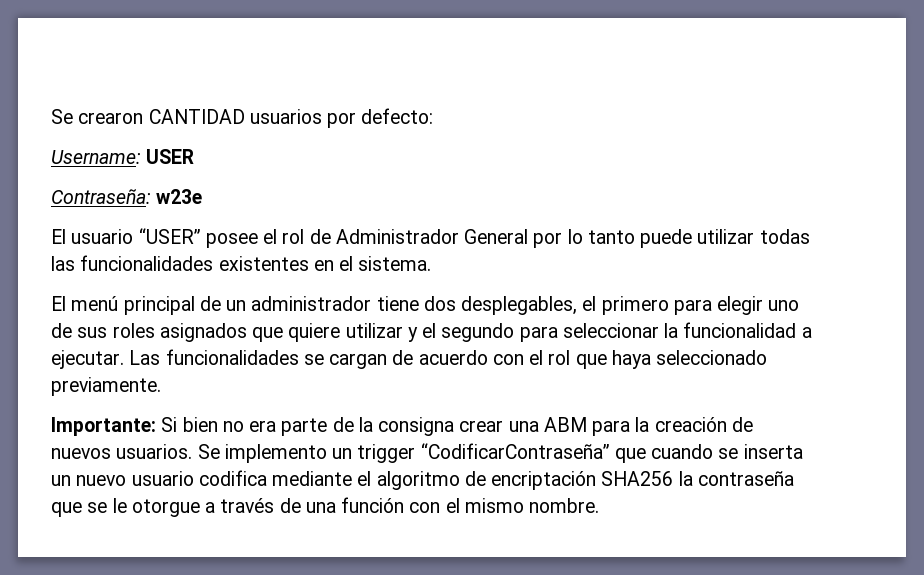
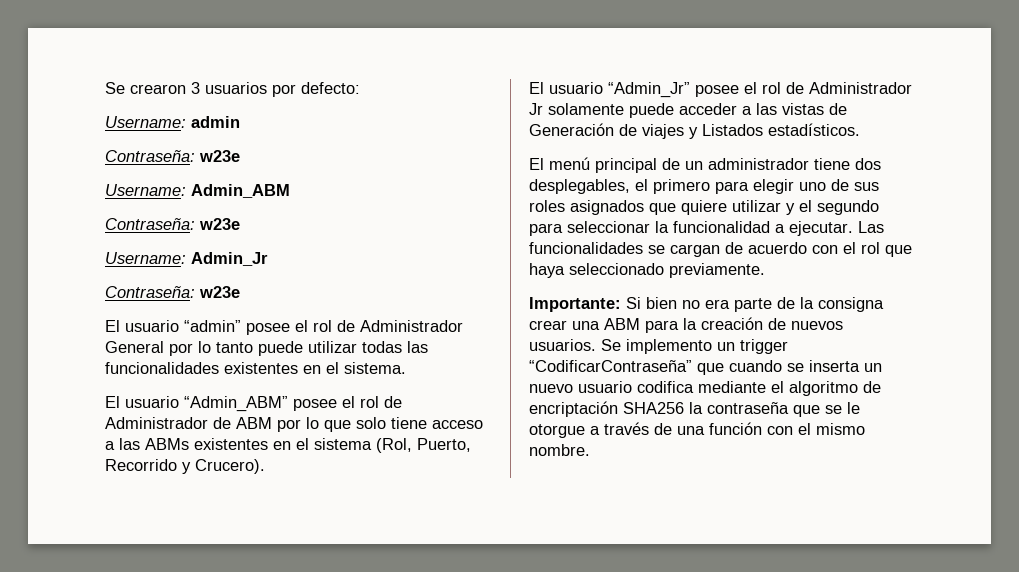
- Se crearon CANTIDAD usuarios por defecto:
+ Se crearon 3 usuarios por defecto:
- Username: USER
+ Username: admin
+ Contraseña: w23e
+ Username: Admin_ABM
+ Contraseña: w23e
+ Username: Admin_Jr
- El usuario “USER” posee el rol de Administrador General por lo tanto puede utilizar todas las funcionalidades existentes en el sistema.
+ El usuario “admin” posee el rol de Administrador General por lo tanto puede utilizar todas las funcionalidades existentes en el sistema.
+ El usuario “Admin_ABM” posee el rol de Administrador de ABM por lo que solo tiene acceso a las ABMs existentes en el sistema (Rol, Puerto, Recorrido y Crucero).
+ El usuario “Admin_Jr” posee el rol de Administrador Jr solamente puede acceder a las vistas de Generación de viajes y Listados estadísticos.

